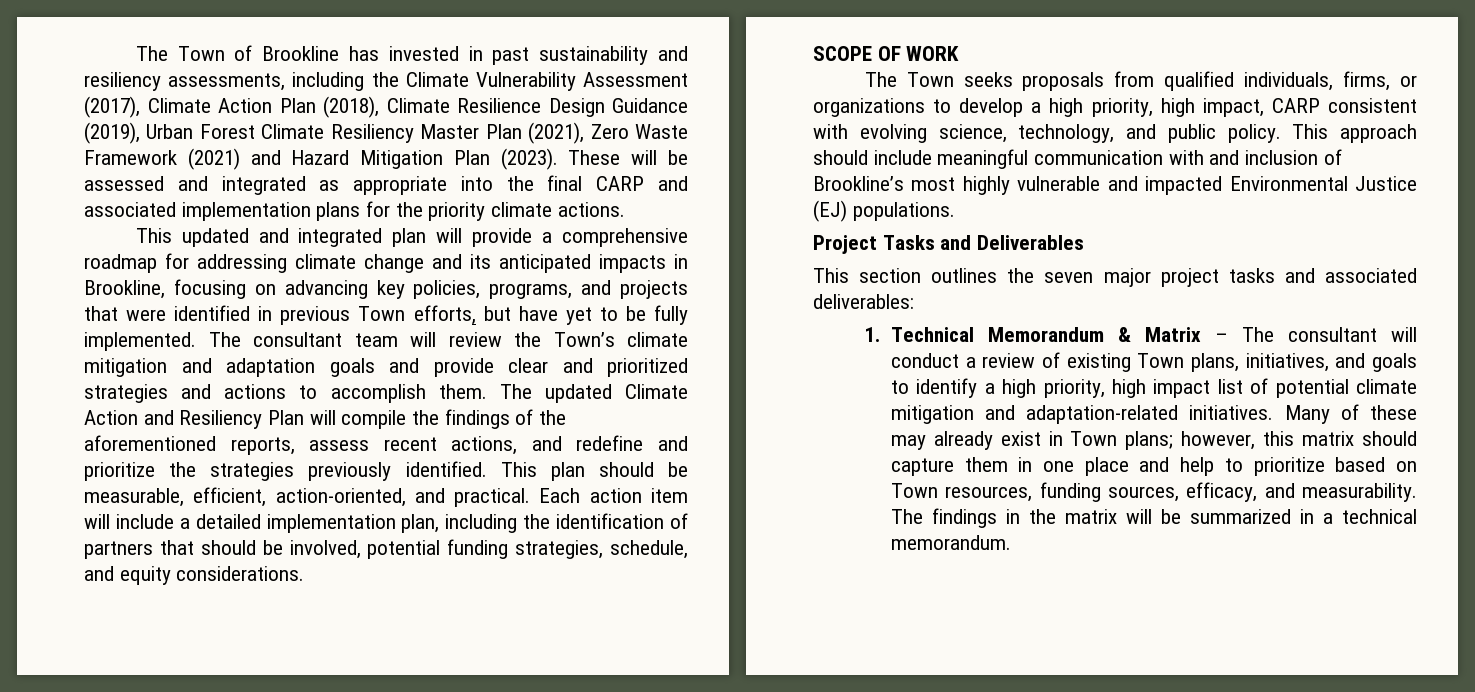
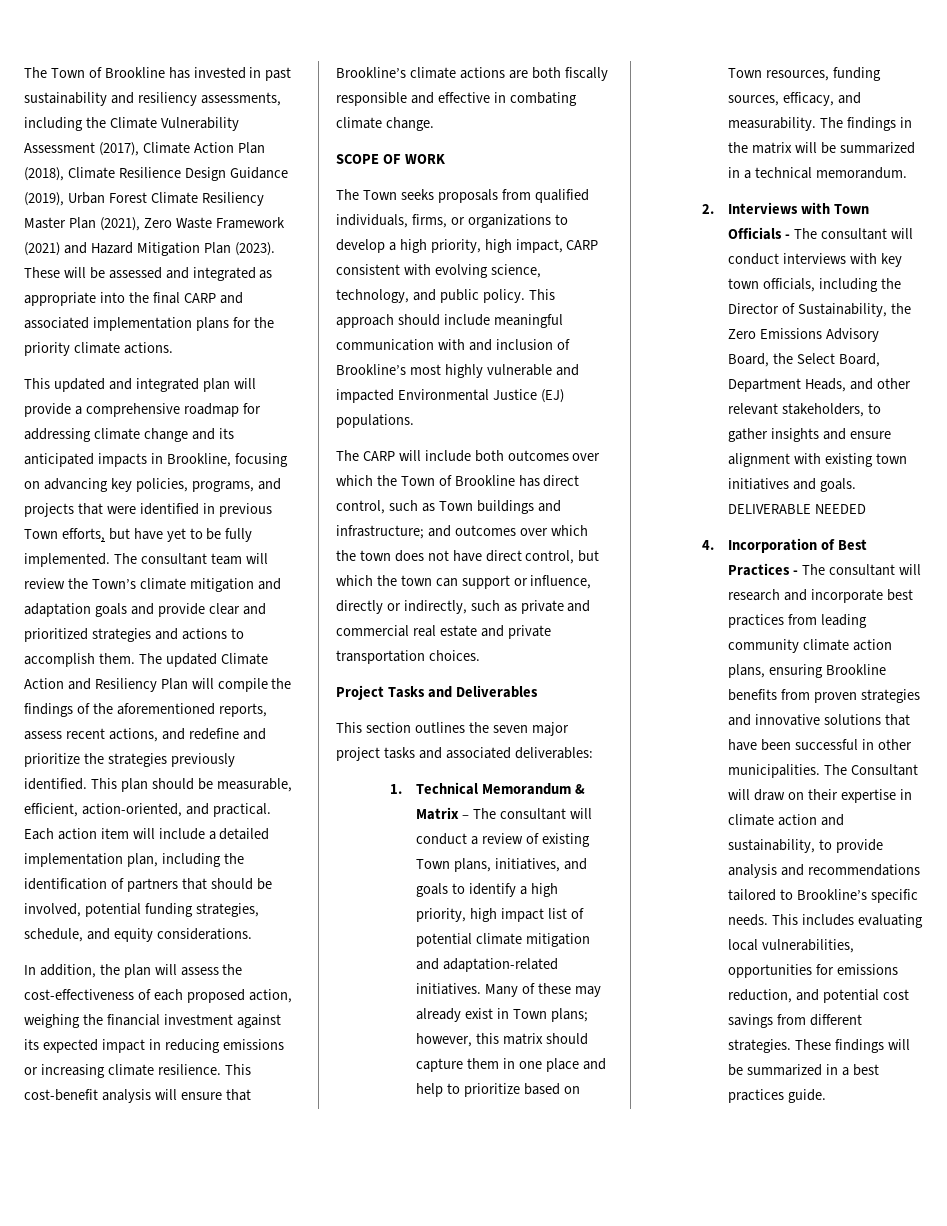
+ In addition, the plan will assess the cost-effectiveness of each proposed action, weighing the financial investment against its expected impact in reducing emissions or increasing climate resilience. This cost-benefit analysis will ensure that Brookline’s climate actions are both fiscally responsible and effective in combating climate change.
+ The CARP will include both outcomes over which the Town of Brookline has direct control, such as Town buildings and infrastructure; and outcomes over which the town does not have direct control, but which the town can support or influence, directly or indirectly, such as private and commercial real estate and private transportation choices.
+ 2. Interviews with Town Officials - The consultant will conduct interviews with key town officials, including the Director of Sustainability, the Zero Emissions Advisory Board, the Select Board, Department Heads, and other relevant stakeholders, to gather insights and ensure alignment with existing town initiatives and goals. DELIVERABLE NEEDED
+ 4. Incorporation of Best Practices - The consultant will research and incorporate best practices from leading community climate action plans, ensuring Brookline benefits from proven strategies and innovative solutions that have been successful in other municipalities. The Consultant will draw on their expertise in climate action and sustainability, to provide analysis and recommendations tailored to Brookline’s specific needs. This includes evaluating local vulnerabilities, opportunities for emissions reduction, and potential cost savings from different strategies. These findings will be summarized in a best practices guide.

